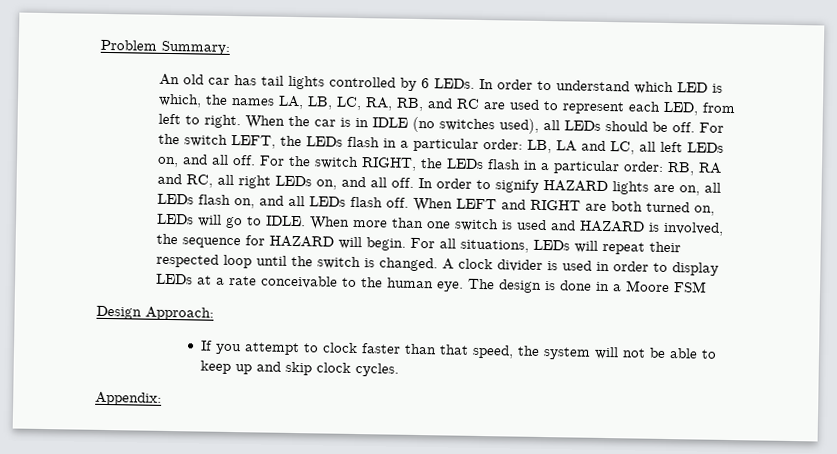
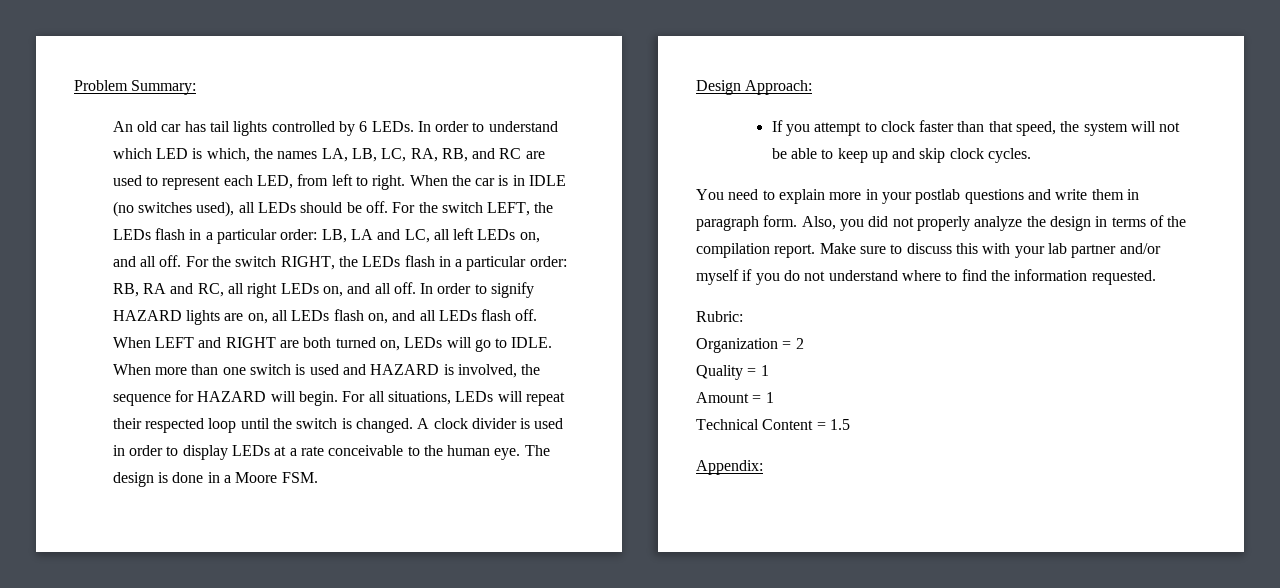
- The design is done in a Moore FSM
+ The design is done in a Moore FSM.
+ You need to explain more in your postlab questions and write them in paragraph form. Also, you did not properly analyze the design in terms of the compilation report. Make sure to discuss this with your lab partner and/or myself if you do not understand where to find the information requested.
+ Rubric:
+ Organization = 2
+ Quality = 1
+ Amount = 1
+ Technical Content = 1.5

